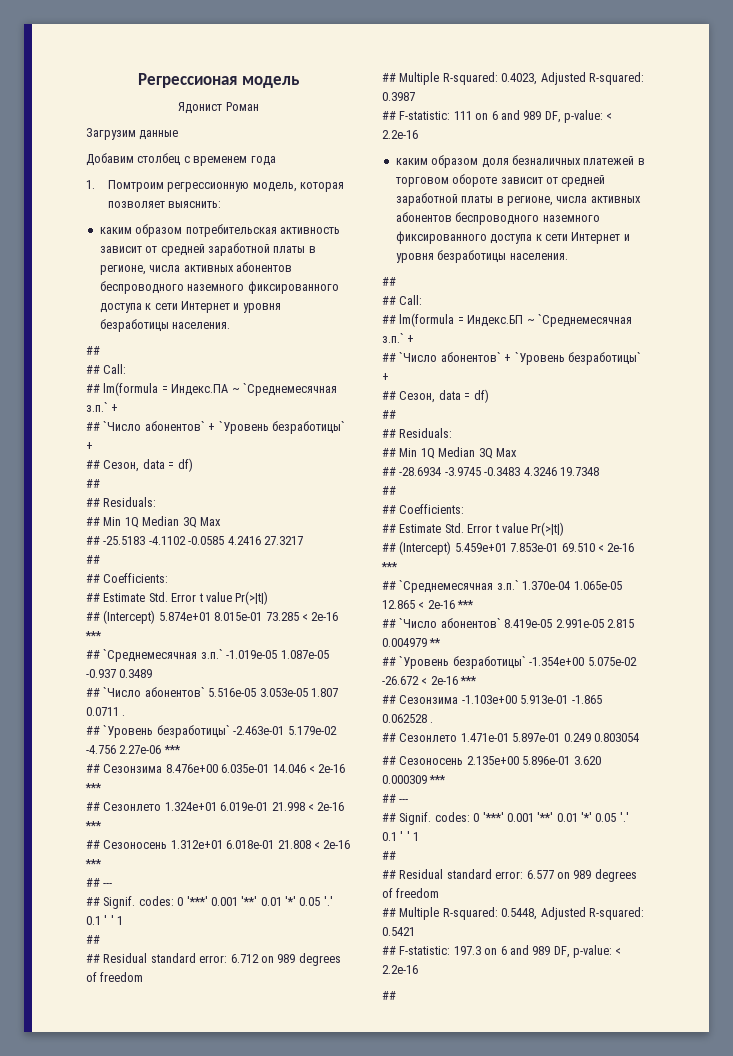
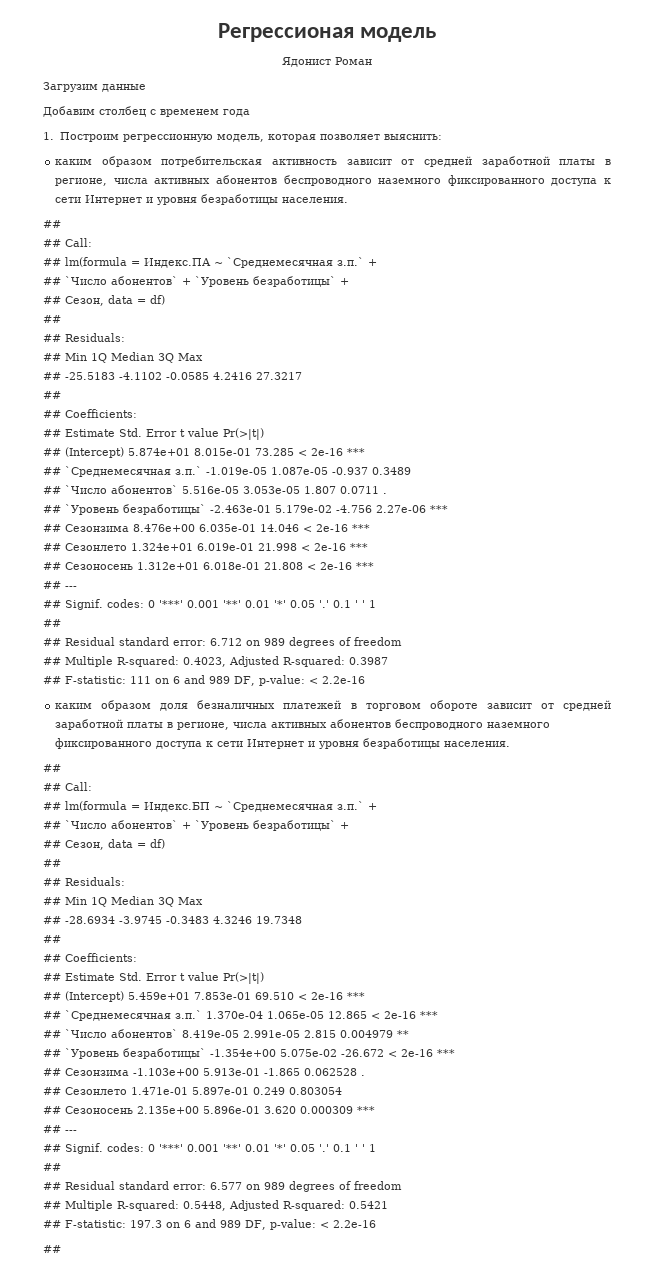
- 1. Помтроим регрессионную модель, которая позволяет выяснить:
+ 1. Поcтроим регрессионную модель, которая позволяет выяснить:

